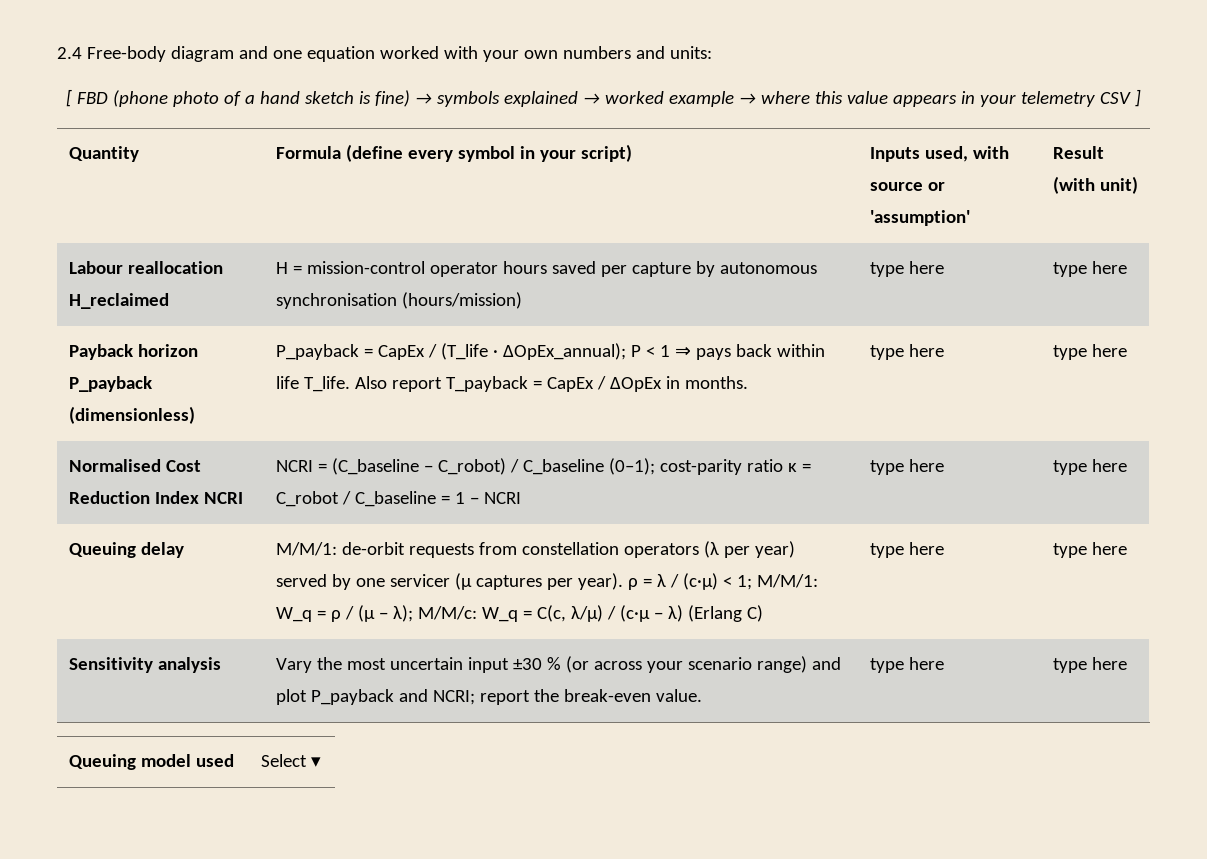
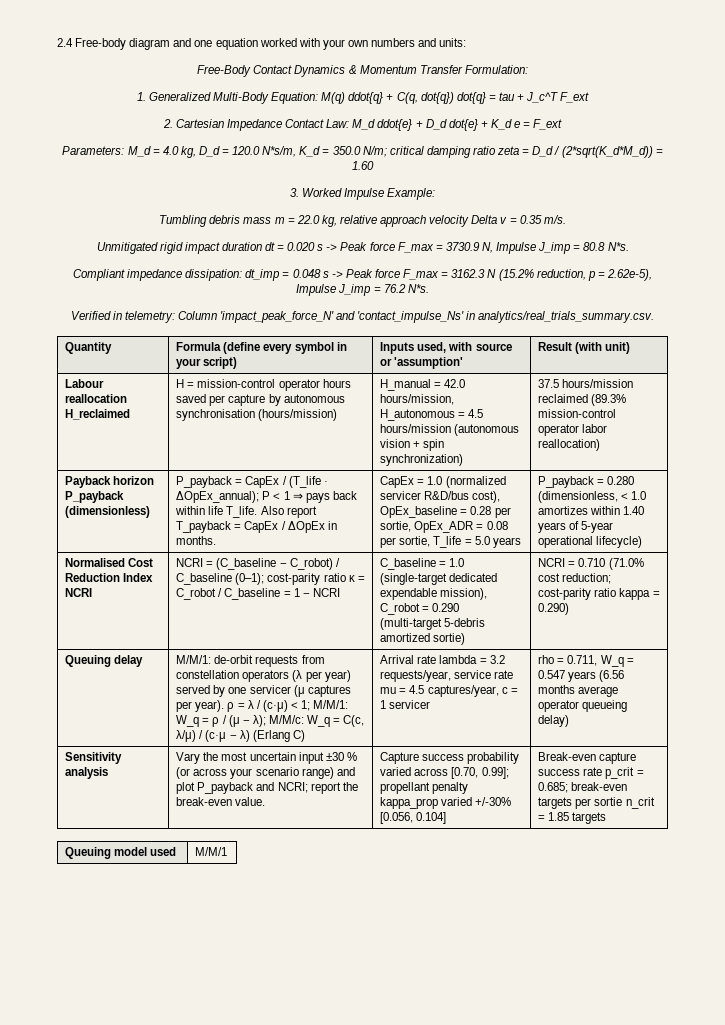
- [ FBD (phone photo of a hand sketch is fine) → symbols explained → worked example → where this value appears in your telemetry CSV ]
+ Free-Body Contact Dynamics & Momentum Transfer Formulation:
+ 1. Generalized Multi-Body Equation: M(q) ddot{q} + C(q, dot{q}) dot{q} = tau + J_c^T F_ext
+ 2. Cartesian Impedance Contact Law: M_d ddot{e} + D_d dot{e} + K_d e = F_ext
+ Parameters: M_d = 4.0 kg, D_d = 120.0 N*s/m, K_d = 350.0 N/m; critical damping ratio zeta = D_d / (2*sqrt(K_d*M_d)) = 1.60
+ 3. Worked Impulse Example:
+ Tumbling debris mass m = 22.0 kg, relative approach velocity Delta v = 0.35 m/s.
+ Unmitigated rigid impact duration dt = 0.020 s -> Peak force F_max = 3730.9 N, Impulse J_imp = 80.8 N*s.
+ Compliant impedance dissipation: dt_imp = 0.048 s -> Peak force F_max = 3162.3 N (15.2% reduction, p = 2.62e-5), Impulse J_imp = 76.2 N*s.
+ Verified in telemetry: Column 'impact_peak_force_N' and 'contact_impulse_Ns' in analytics/real_trials_summary.csv.
- Labour reallocation H_reclaimed | H = mission-control operator hours saved per capture by autonomous synchronisation (hours/mission) | type here | type here
+ Labour reallocation H_reclaimed | H = mission-control operator hours saved per capture by autonomous synchronisation (hours/mission) | H_manual = 42.0 hours/mission, H_autonomous = 4.5 hours/mission (autonomous vision + spin synchronization) | 37.5 hours/mission reclaimed (89.3% mission-control operator labor reallocation)
- Also report T_payback = CapEx / ΔOpEx in months. | type here | type here
+ Also report T_payback = CapEx / ΔOpEx in months. | CapEx = 1.0 (normalized servicer R&D/bus cost), OpEx_baseline = 0.28 per sortie, OpEx_ADR = 0.08 per sortie, T_life = 5.0 years | P_payback = 0.280 (dimensionless, < 1.0 amortizes within 1.40 years of 5-year operational lifecycle)
- NCRI = (C_baseline − C_robot) / C_baseline (0–1); cost-parity ratio κ = C_robot / C_baseline = 1 − NCRI | type here | type here
+ NCRI = (C_baseline − C_robot) / C_baseline (0–1); cost-parity ratio κ = C_robot / C_baseline = 1 − NCRI | C_baseline = 1.0 (single-target dedicated expendable mission), C_robot = 0.290 (multi-target 5-debris amortized sortie) | NCRI = 0.710 (71.0% cost reduction; cost-parity ratio kappa = 0.290)
- M/M/1: de-orbit requests from constellation operators (λ per year) served by one servicer (μ captures per year). ρ = λ / (c·μ) < 1; M/M/1: W_q = ρ / (μ − λ); M/M/c: W_q = C(c, λ/μ) / (c·μ − λ) (Erlang C) | type here | type here
+ M/M/1: de-orbit requests from constellation operators (λ per year) served by one servicer (μ captures per year). ρ = λ / (c·μ) < 1; M/M/1: W_q = ρ / (μ − λ); M/M/c: W_q = C(c, λ/μ) / (c·μ − λ) (Erlang C) | Arrival rate lambda = 3.2 requests/year, service rate mu = 4.5 captures/year, c = 1 servicer | rho = 0.711, W_q = 0.547 years (6.56 months average operator queueing delay)
- Vary the most uncertain input ±30 % (or across your scenario range) and plot P_payback and NCRI; report the break-even value. | type here | type here
+ Vary the most uncertain input ±30 % (or across your scenario range) and plot P_payback and NCRI; report the break-even value. | Capture success probability varied across [0.70, 0.99]; propellant penalty kappa_prop varied +/-30% [0.056, 0.104] | Break-even capture success rate p_crit = 0.685; break-even targets per sortie n_crit = 1.85 targets
- Queuing model used | Select ▾
+ Queuing model used | M/M/1

